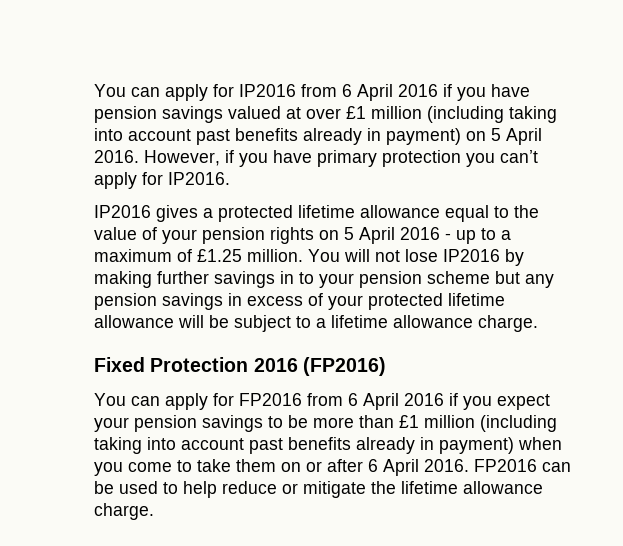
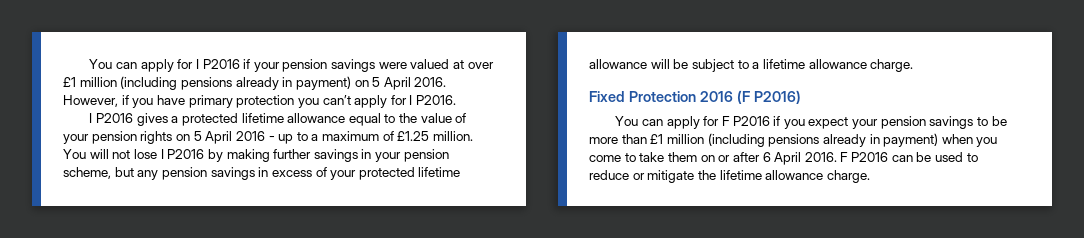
- You can apply for IP2016 from 6 April 2016 if you have pension savings valued at over £1 million (including taking into account past benefits already in payment) on 5 April 2016.
+ You can apply for I P2016 if your pension savings were valued at over £1 million (including pensions already in payment) on 5 April 2016.
- However, if you have primary protection you can’t apply for IP2016.
- IP2016 gives a protected lifetime allowance equal to the value of your pension rights on 5 April 2016 - up to a maximum of £1.25 million.
+ However, if you have primary protection you can’t apply for I P2016.
+ I P2016 gives a protected lifetime allowance equal to the value of your pension rights on 5 April 2016 - up to a maximum of £1.25 million.
- You will not lose IP2016 by making further savings in to your pension scheme but any pension savings in excess of your protected lifetime allowance will be subject to a lifetime allowance charge.
+ You will not lose I P2016 by making further savings in your pension scheme, but any pension savings in excess of your protected lifetime allowance will be subject to a lifetime allowance charge.
- Fixed Protection 2016 (FP2016)
- You can apply for FP2016 from 6 April 2016 if you expect your pension savings to be more than £1 million (including taking into account past benefits already in payment) when you come to take them on or after 6 April 2016.
+ Fixed Protection 2016 (F P2016)
+ You can apply for F P2016 if you expect your pension savings to be more than £1 million (including pensions already in payment) when you come to take them on or after 6 April 2016.
- FP2016 can be used to help reduce or mitigate the lifetime allowance charge.
+ F P2016 can be used to reduce or mitigate the lifetime allowance charge.

